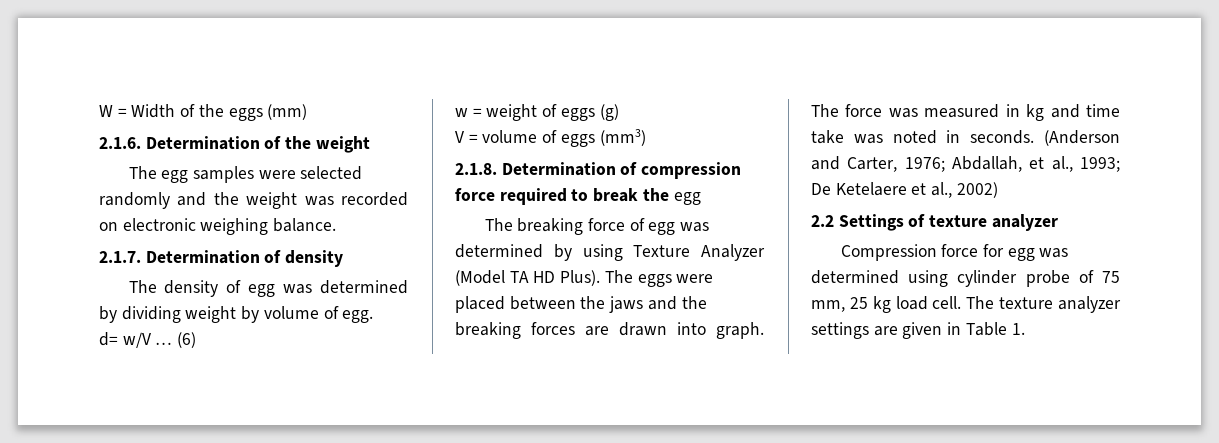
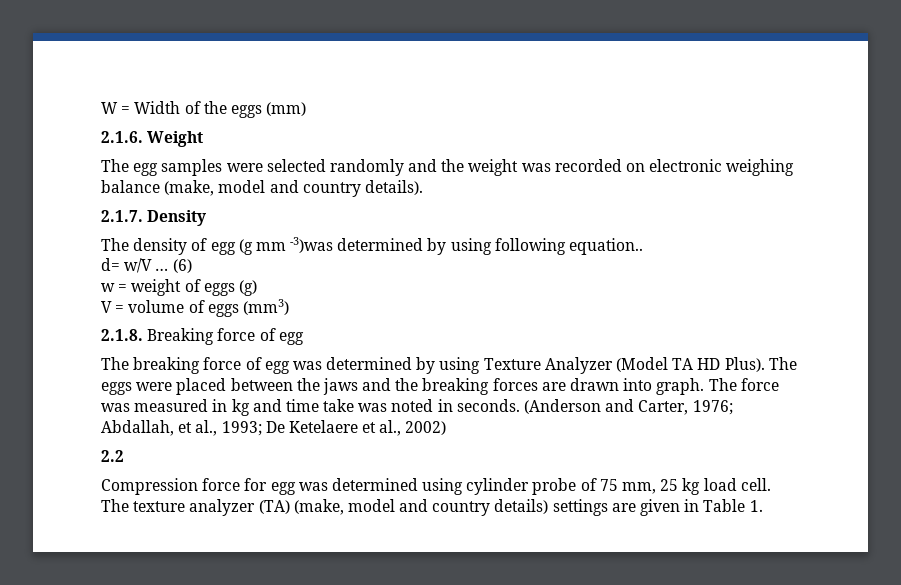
- 2.1.6. Determination of the weight
+ 2.1.6. Weight
- The egg samples were selected randomly and the weight was recorded on electronic weighing balance.
- 2.1.7. Determination of density
- The density of egg was determined by dividing weight by volume of egg.
+ The egg samples were selected randomly and the weight was recorded on electronic weighing balance (make, model and country details).
+ 2.1.7. Density
+ The density of egg (g mm -3)was determined by using following equation..
- 2.1.8. Determination of compression force required to break the egg
+ 2.1.8. Breaking force of egg
- 2.2 Settings of texture analyzer
+ 2.2
- The texture analyzer settings are given in Table 1.
+ The texture analyzer (TA) (make, model and country details) settings are given in Table 1.

